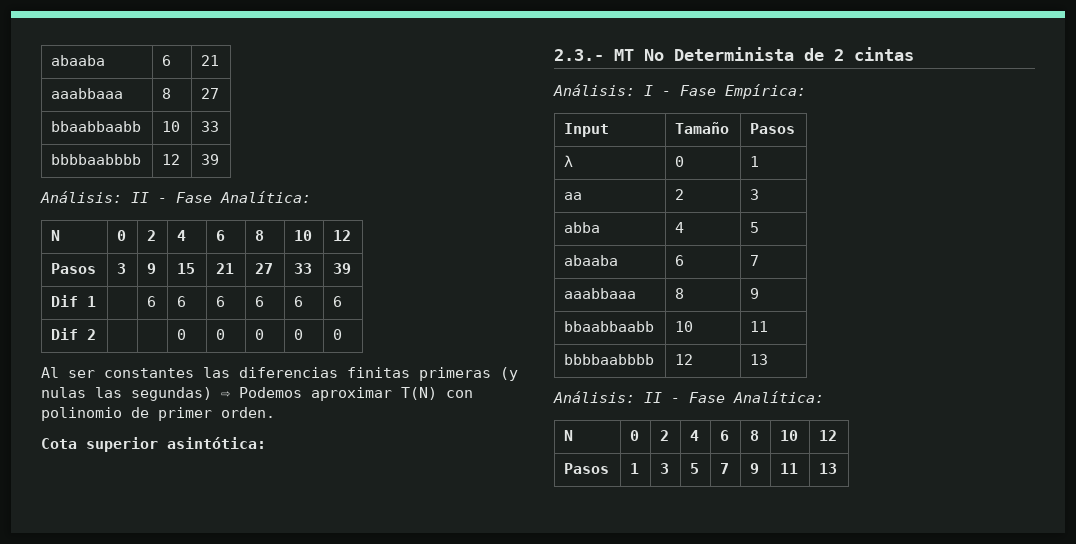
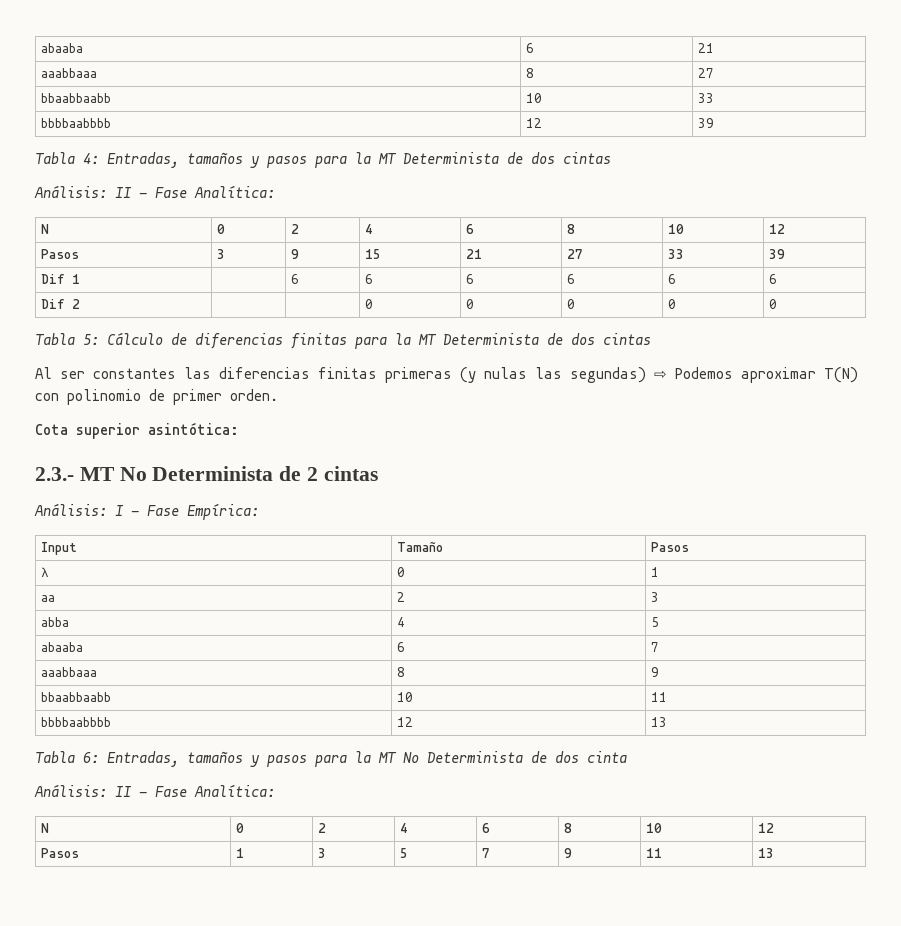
+ Tabla 4: Entradas, tamaños y pasos para la MT Determinista de dos cintas
+ Tabla 5: Cálculo de diferencias finitas para la MT Determinista de dos cintas
+ Tabla 6: Entradas, tamaños y pasos para la MT No Determinista de dos cinta

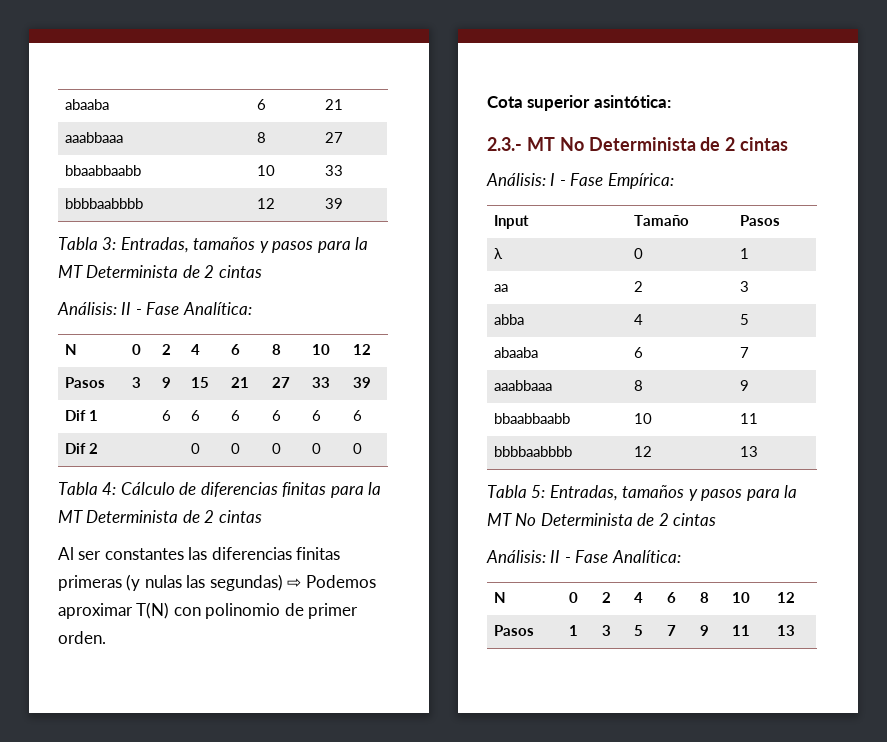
- Tabla 4: Entradas, tamaños y pasos para la MT Determinista de dos cintas
+ Tabla 3: Entradas, tamaños y pasos para la MT Determinista de 2 cintas
- Tabla 5: Cálculo de diferencias finitas para la MT Determinista de dos cintas
+ Tabla 4: Cálculo de diferencias finitas para la MT Determinista de 2 cintas
- Tabla 6: Entradas, tamaños y pasos para la MT No Determinista de dos cinta
+ Tabla 5: Entradas, tamaños y pasos para la MT No Determinista de 2 cintas

